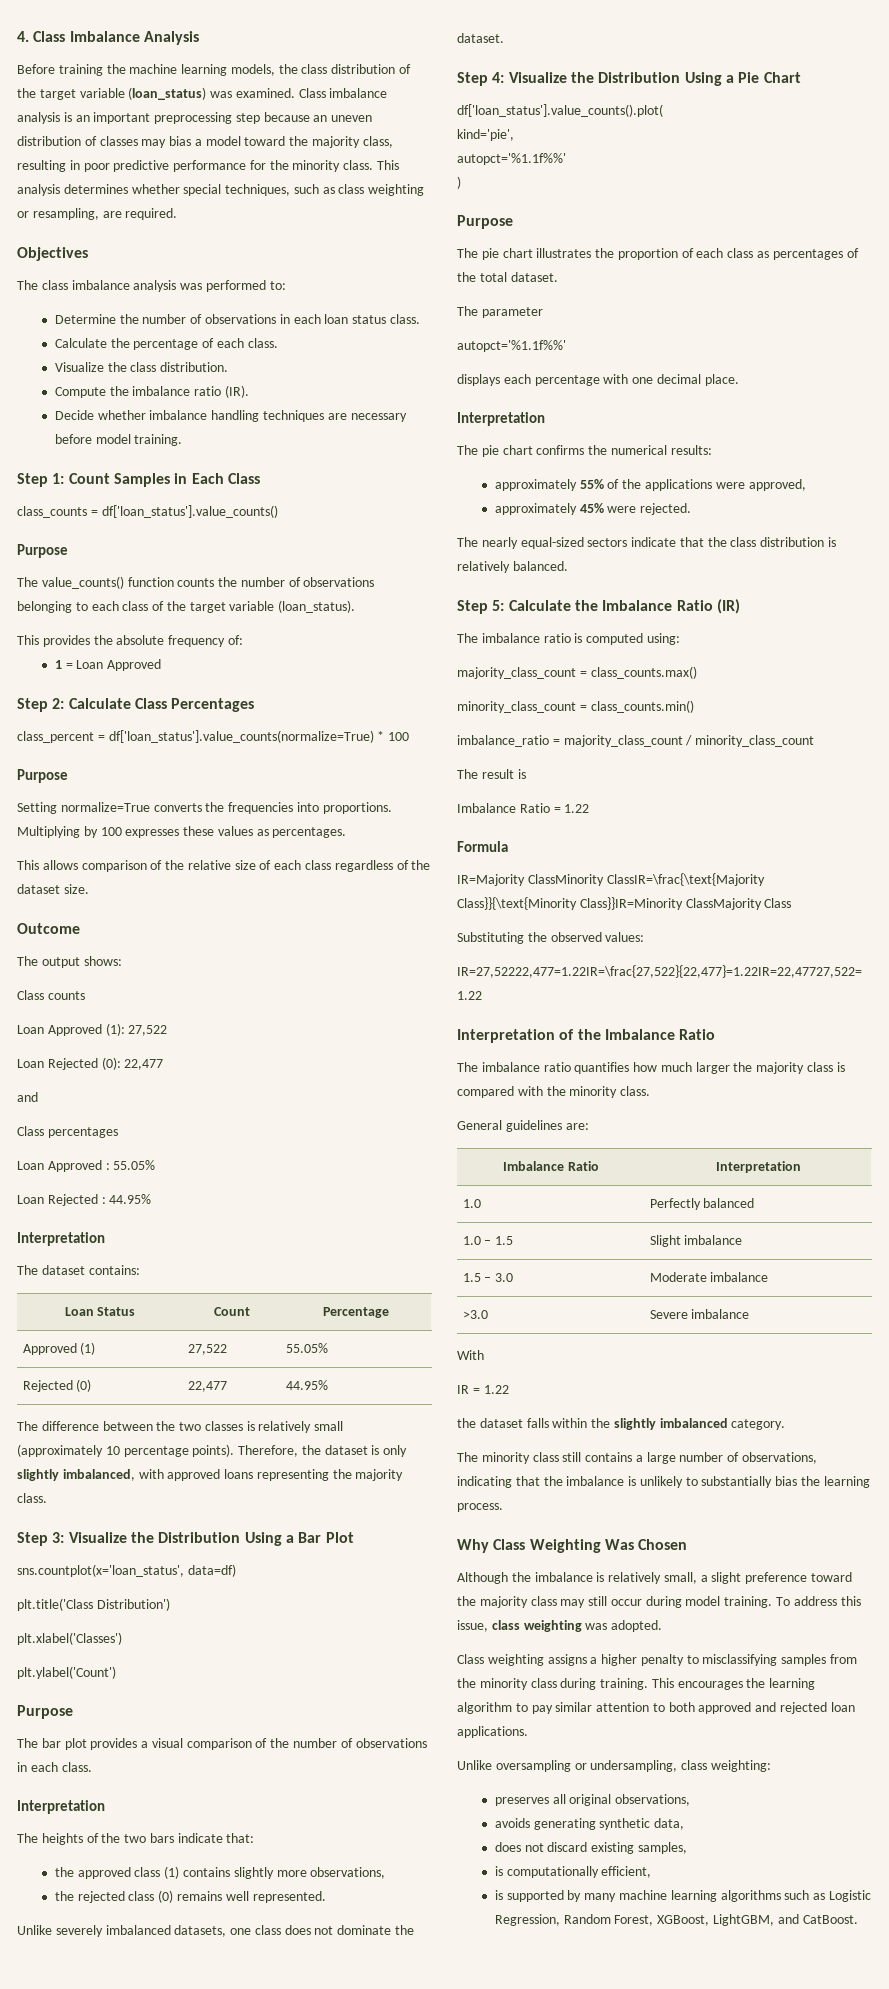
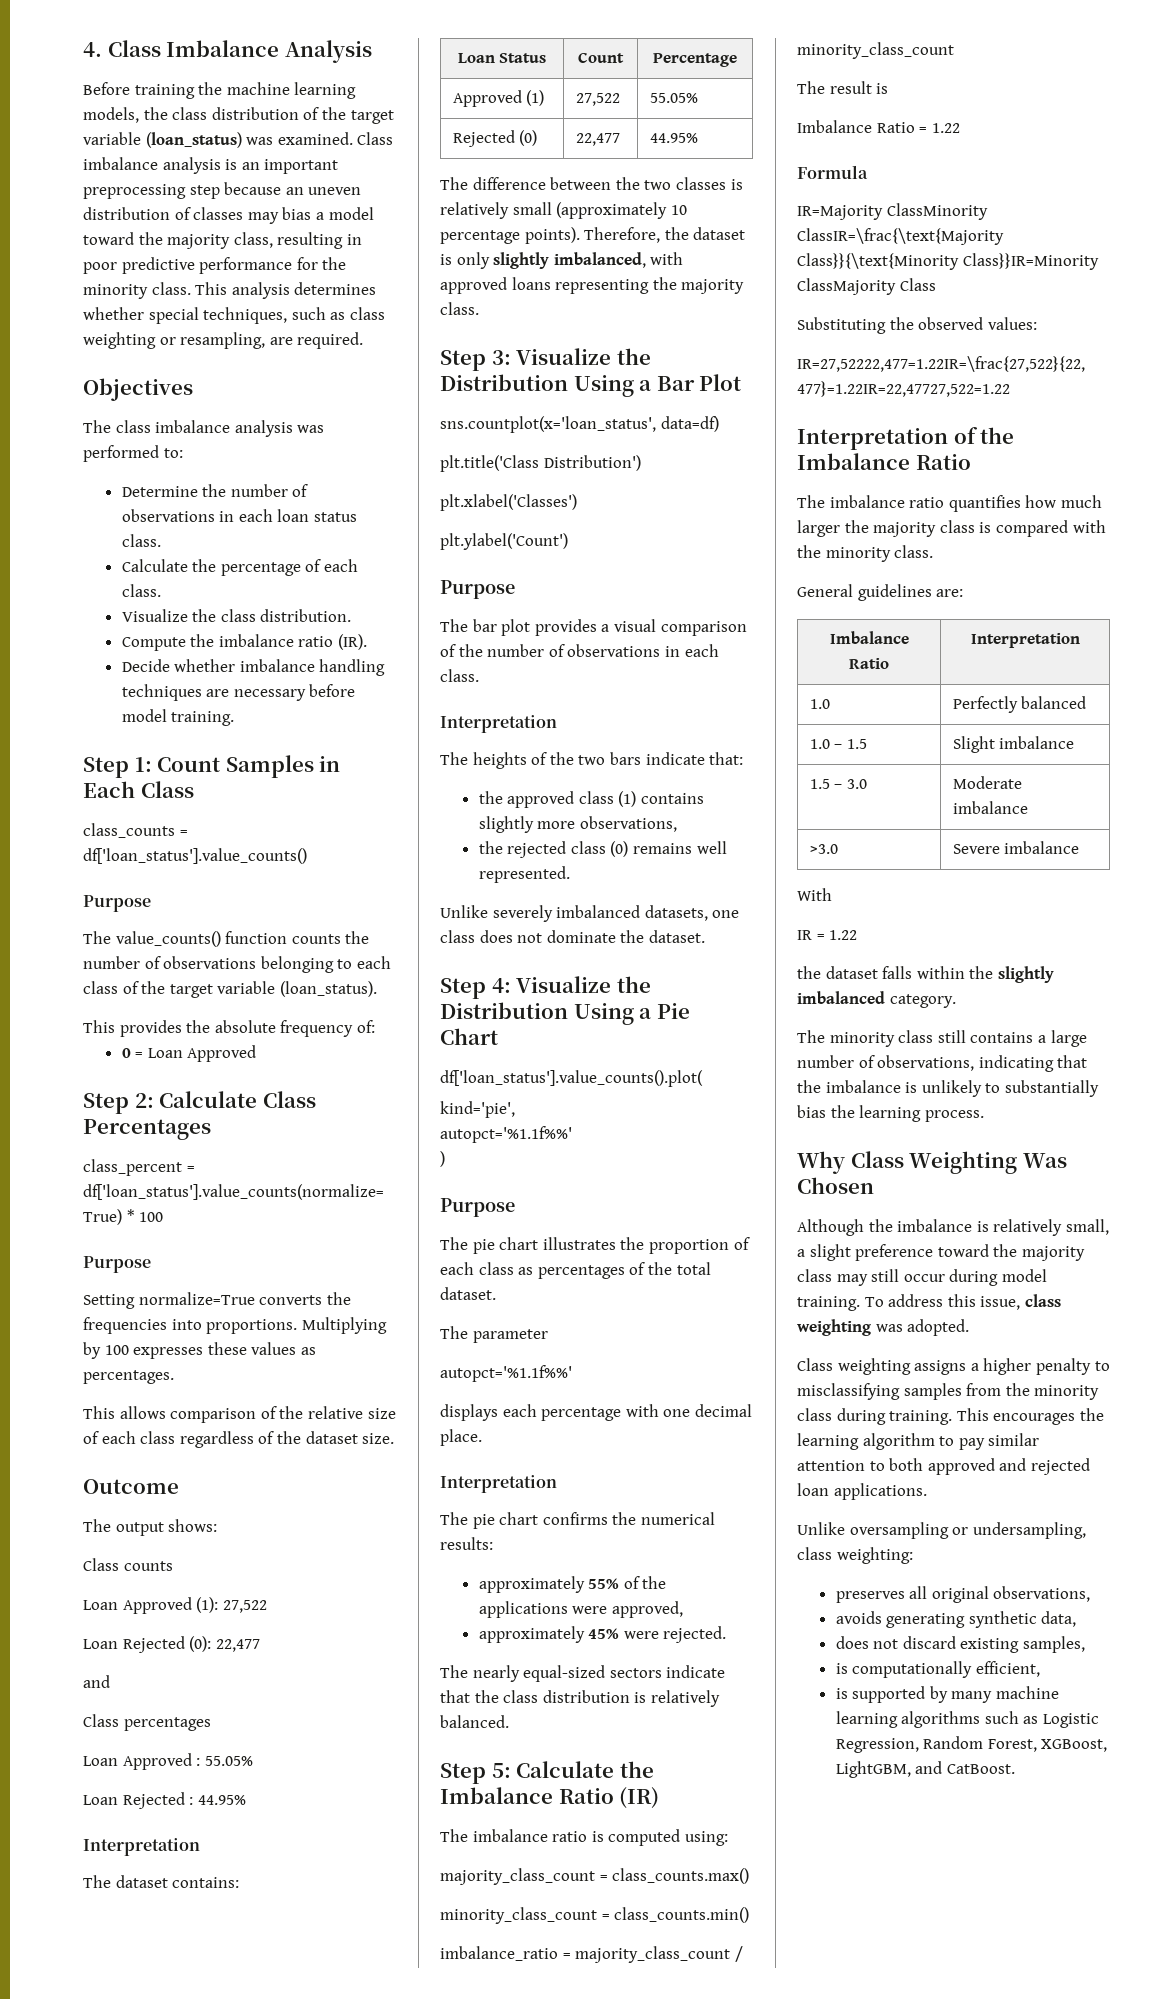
- 1 = Loan Approved
+ 0 = Loan Approved

